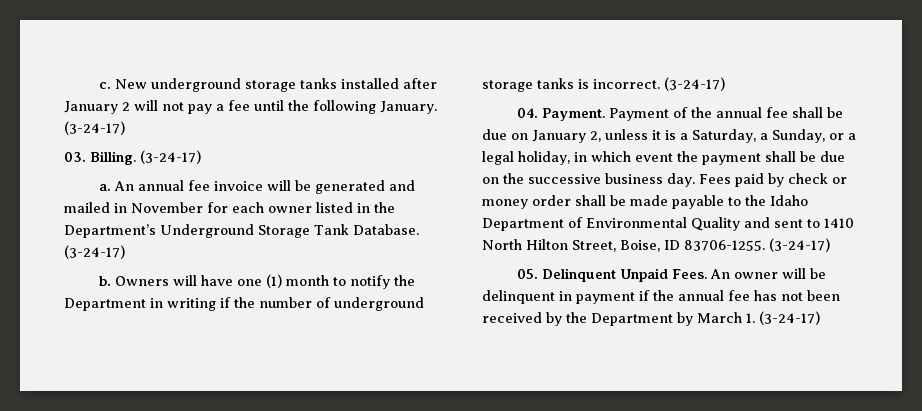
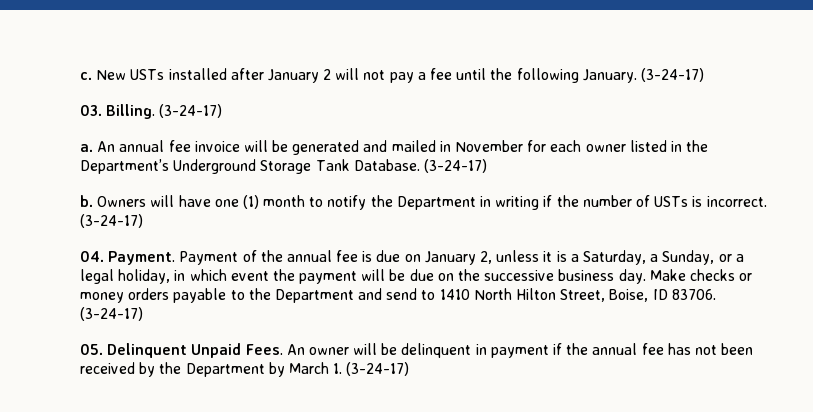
- New underground storage tanks installed after January 2 will not pay a fee until the following January.
+ New USTs installed after January 2 will not pay a fee until the following January.
- Owners will have one (1) month to notify the Department in writing if the number of underground storage tanks is incorrect.
+ Owners will have one (1) month to notify the Department in writing if the number of USTs is incorrect.
- Payment of the annual fee shall be due on January 2, unless it is a Saturday, a Sunday, or a legal holiday, in which event the payment shall be due on the successive business day.
+ Payment of the annual fee is due on January 2, unless it is a Saturday, a Sunday, or a legal holiday, in which event the payment will be due on the successive business day.
- Fees paid by check or money order shall be made payable to the Idaho Department of Environmental Quality and sent to 1410 North Hilton Street, Boise, ID 83706-1255.
+ Make checks or money orders payable to the Department and send to 1410 North Hilton Street, Boise, ID 83706.

